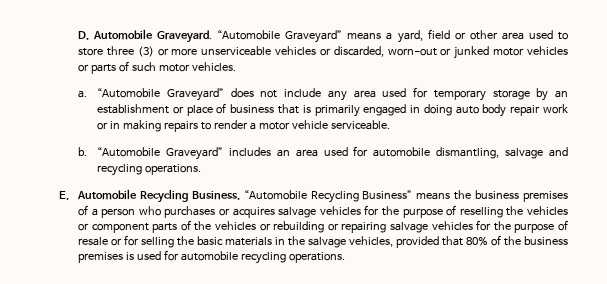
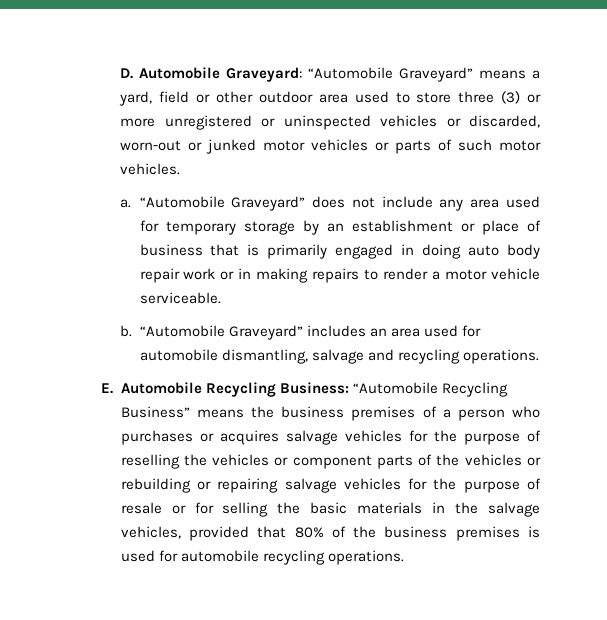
- D. Automobile Graveyard. “Automobile Graveyard” means a yard, field or other area used to store three (3) or more unserviceable vehicles or discarded, worn-out or junked motor vehicles or parts of such motor vehicles.
+ D. Automobile Graveyard: “Automobile Graveyard” means a yard, field or other outdoor area used to store three (3) or more unregistered or uninspected vehicles or discarded, worn-out or junked motor vehicles or parts of such motor vehicles.
- E. Automobile Recycling Business.
+ E. Automobile Recycling Business:

